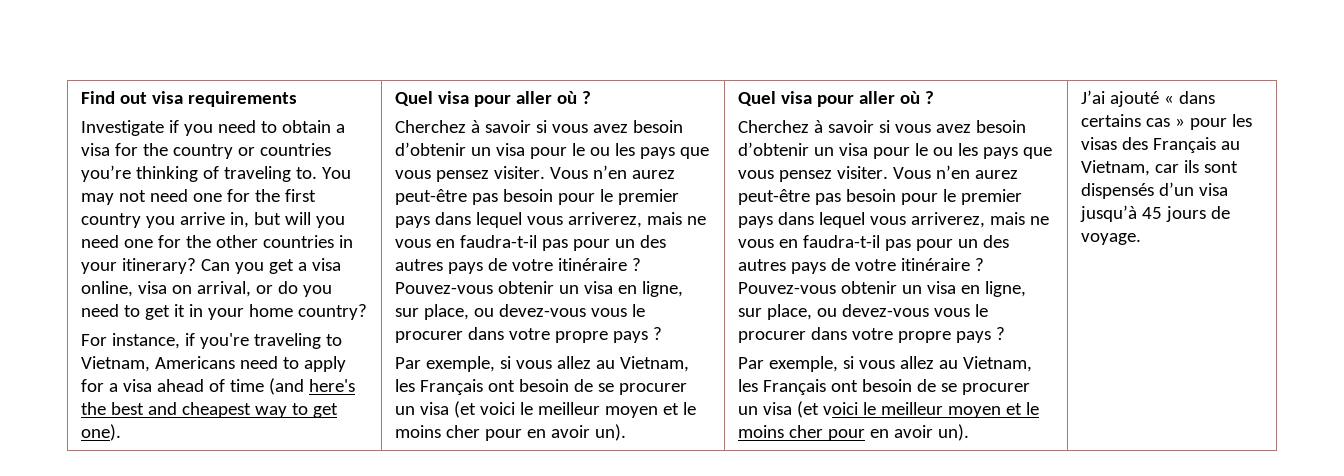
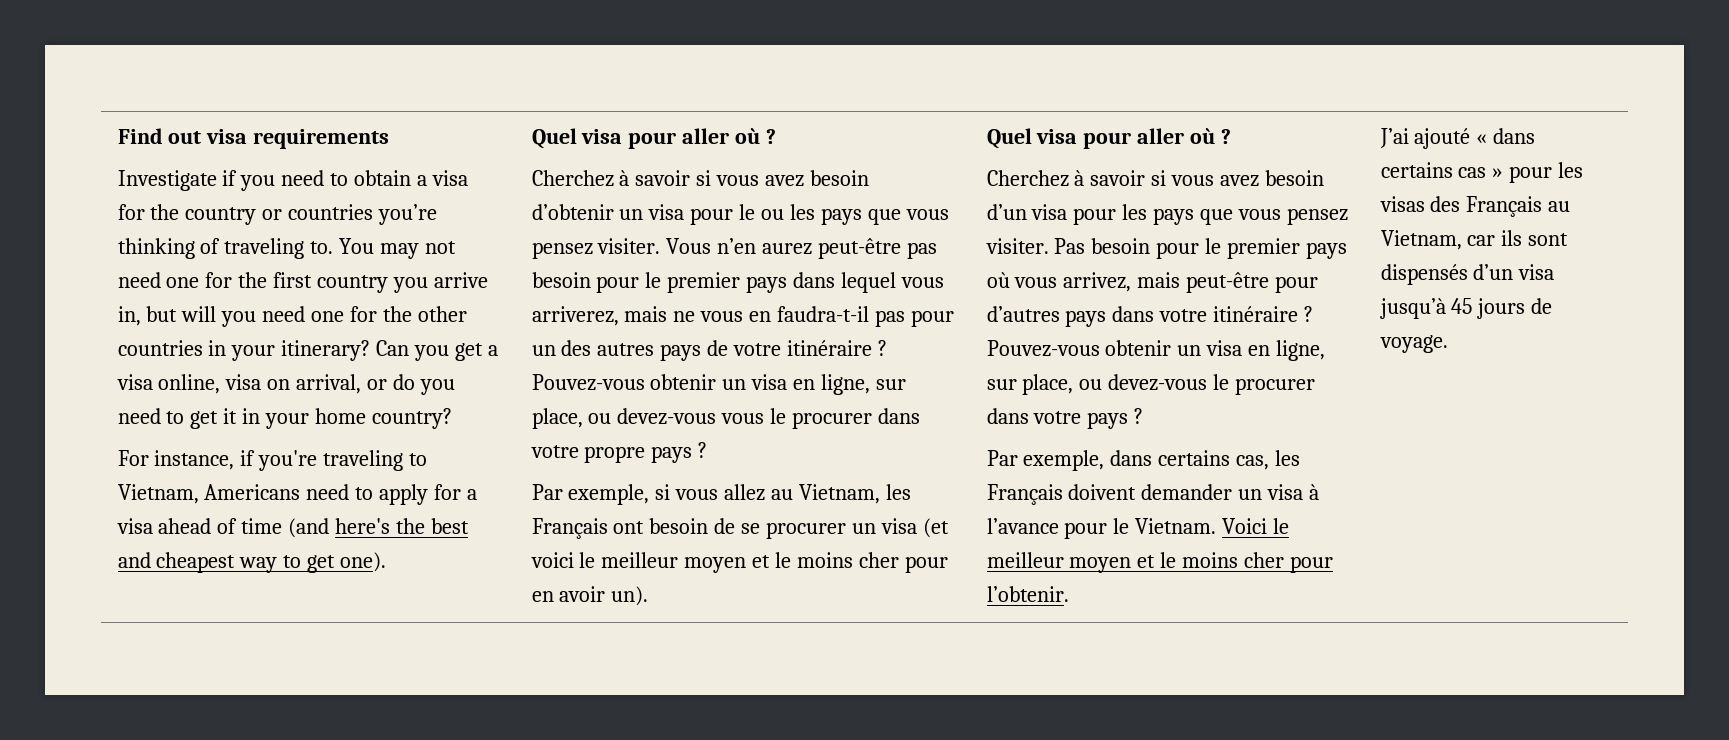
  Par exemple, si vous allez au Vietnam, les Français ont besoin de se procurer un visa (et voici le meilleur moyen et le moins cher pour en avoir un). | Quel visa pour aller où ?
- Cherchez à savoir si vous avez besoin d’obtenir un visa pour le ou les pays que vous pensez visiter. Vous n’en aurez peut-être pas besoin pour le premier pays dans lequel vous arriverez, mais ne vous en faudra-t-il pas pour un des autres pays de votre itinéraire ? Pouvez-vous obtenir un visa en ligne, sur place, ou devez-vous vous le procurer dans votre propre pays ?
- Par exemple, si vous allez au Vietnam, les Français ont besoin de se procurer un visa (et voici le meilleur moyen et le moins cher pour en avoir un).
+ Cherchez à savoir si vous avez besoin d’un visa pour les pays que vous pensez visiter. Pas besoin pour le premier pays où vous arrivez, mais peut-être pour d’autres pays dans votre itinéraire ? Pouvez-vous obtenir un visa en ligne, sur place, ou devez-vous le procurer dans votre pays ?
+ Par exemple, dans certains cas, les Français doivent demander un visa à l’avance pour le Vietnam. Voici le meilleur moyen et le moins cher pour l’obtenir.

